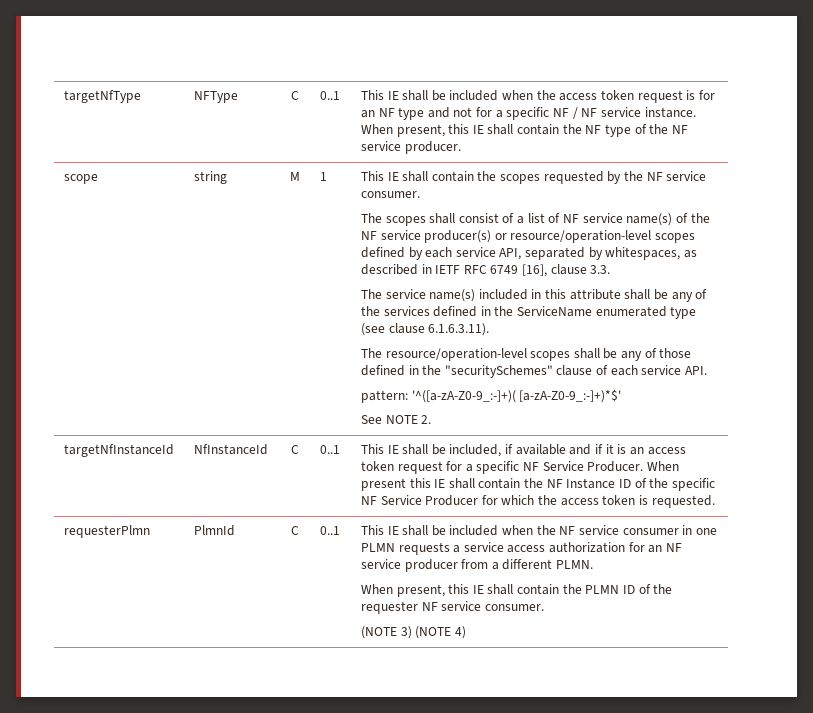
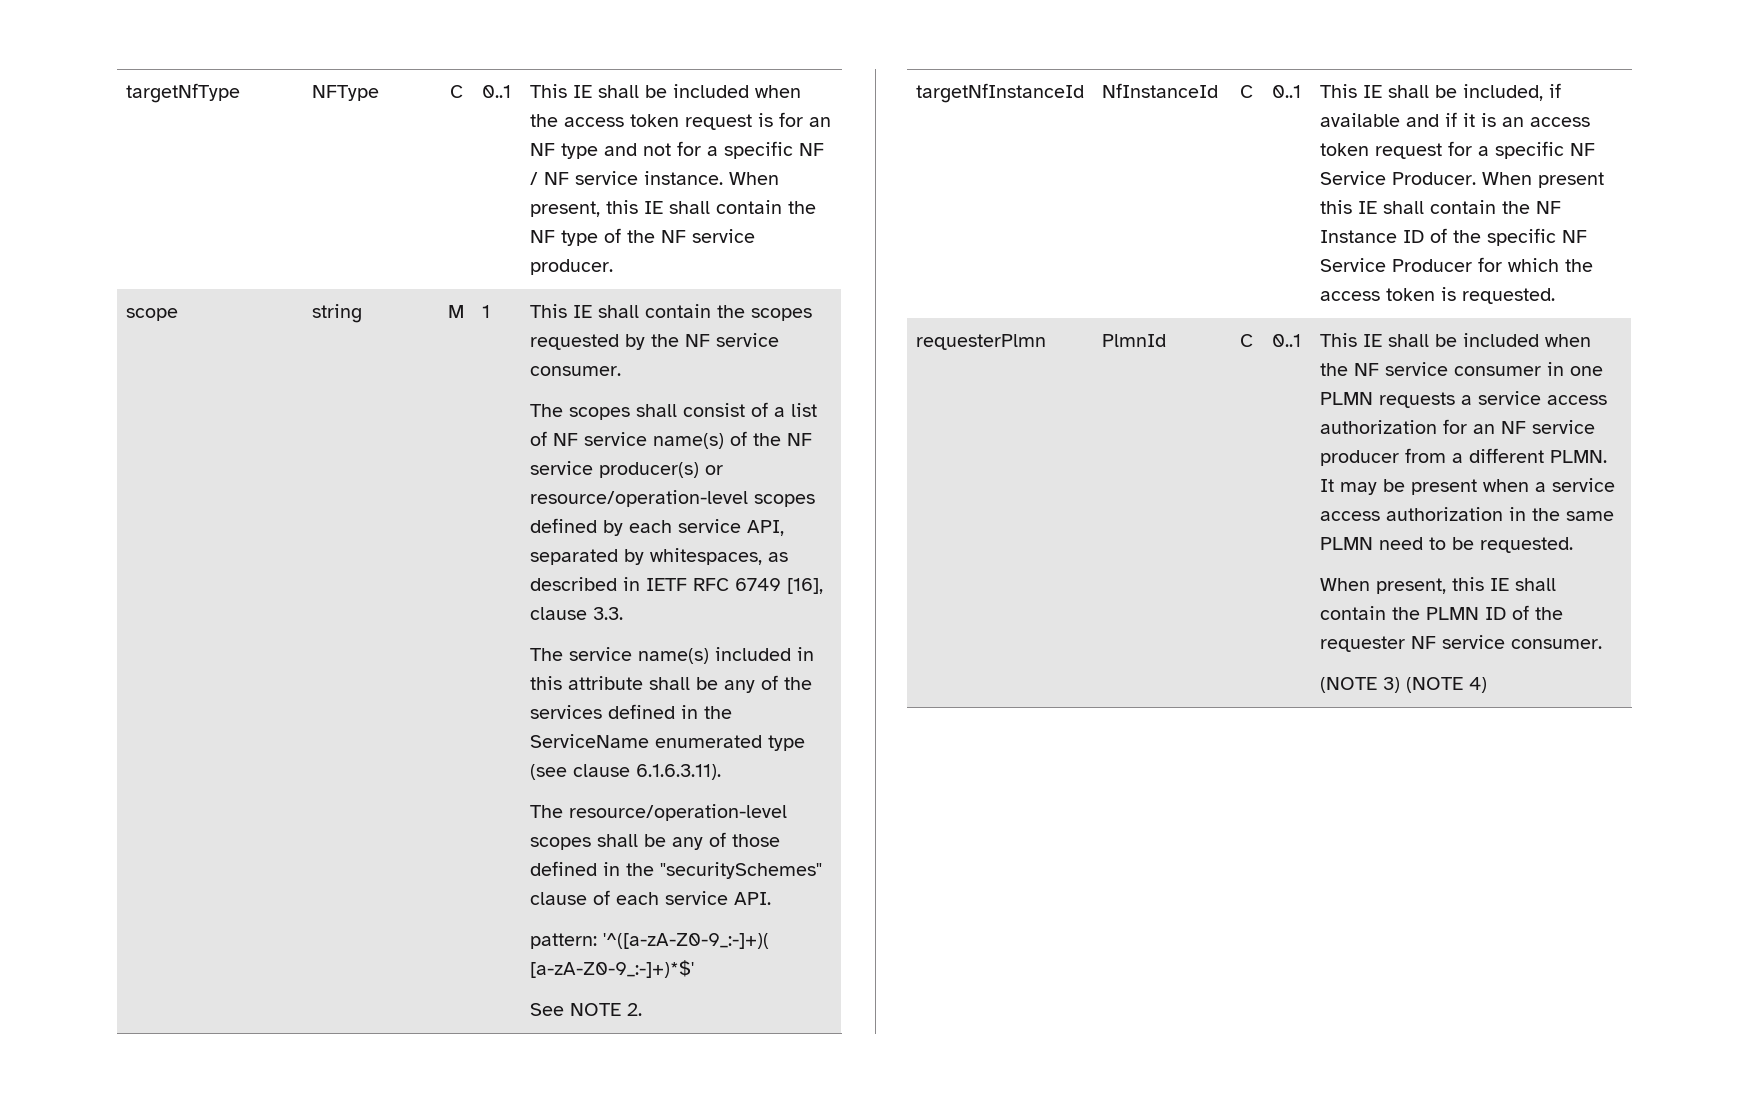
+ It may be present when a service access authorization in the same PLMN need to be requested.

